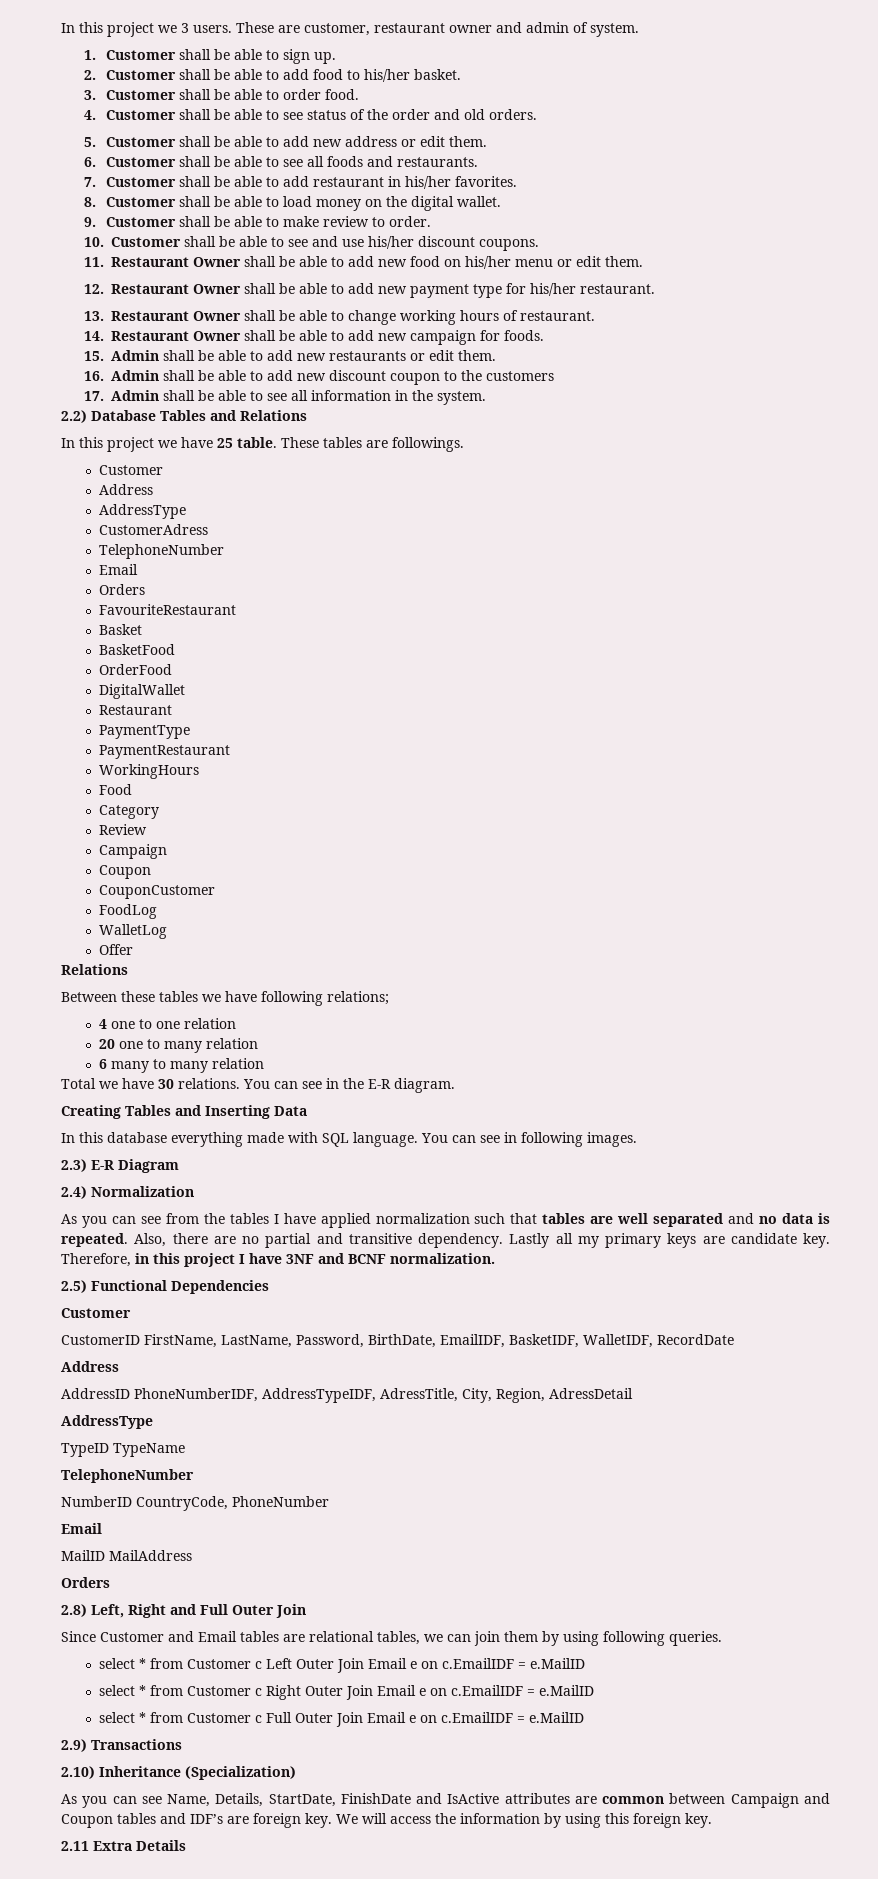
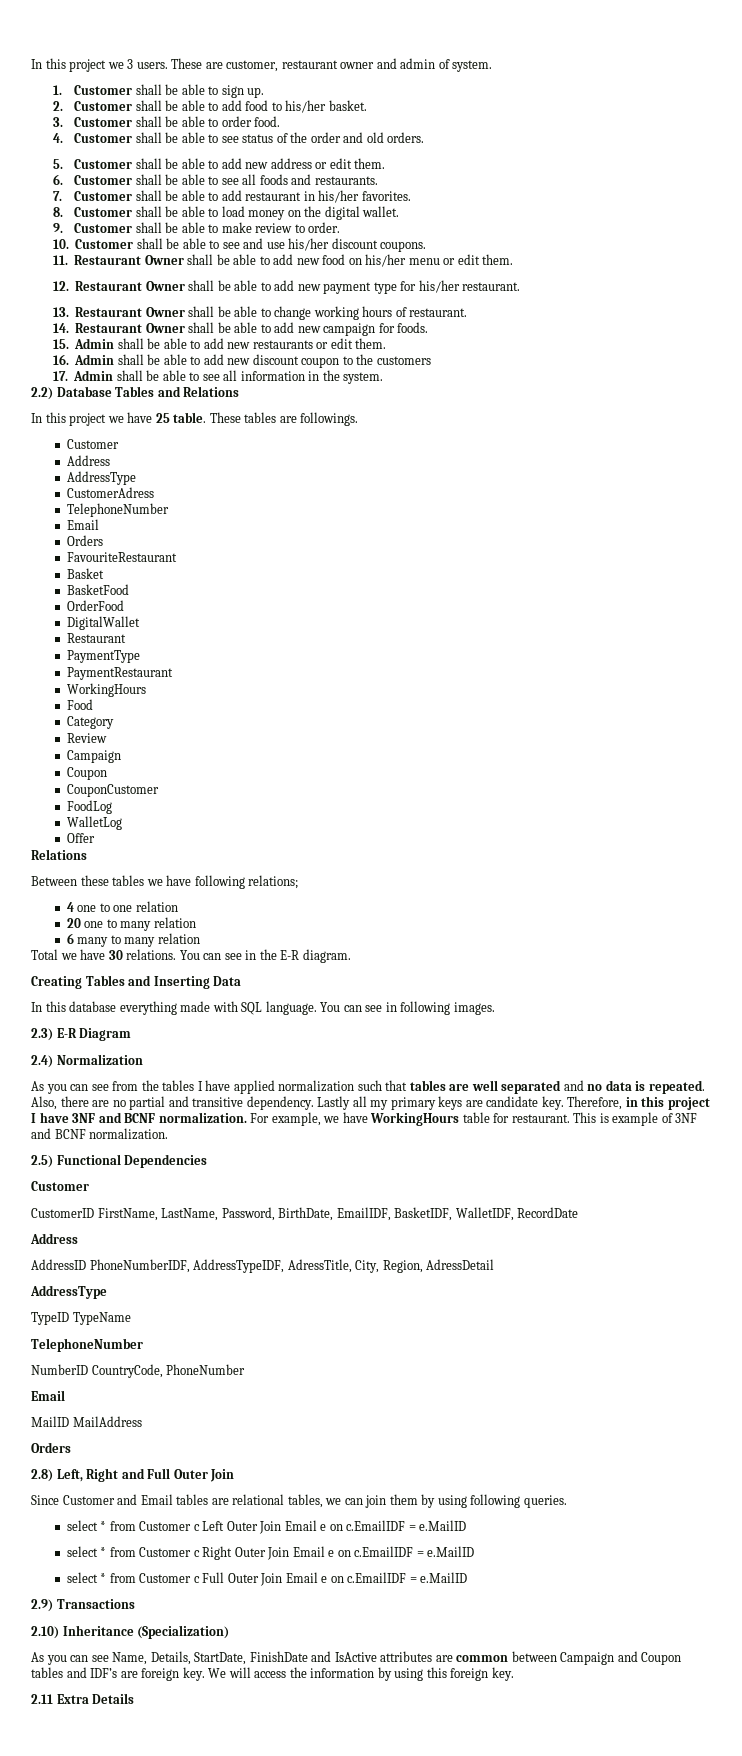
+ For example, we have WorkingHours table for restaurant. This is example of 3NF and BCNF normalization.

